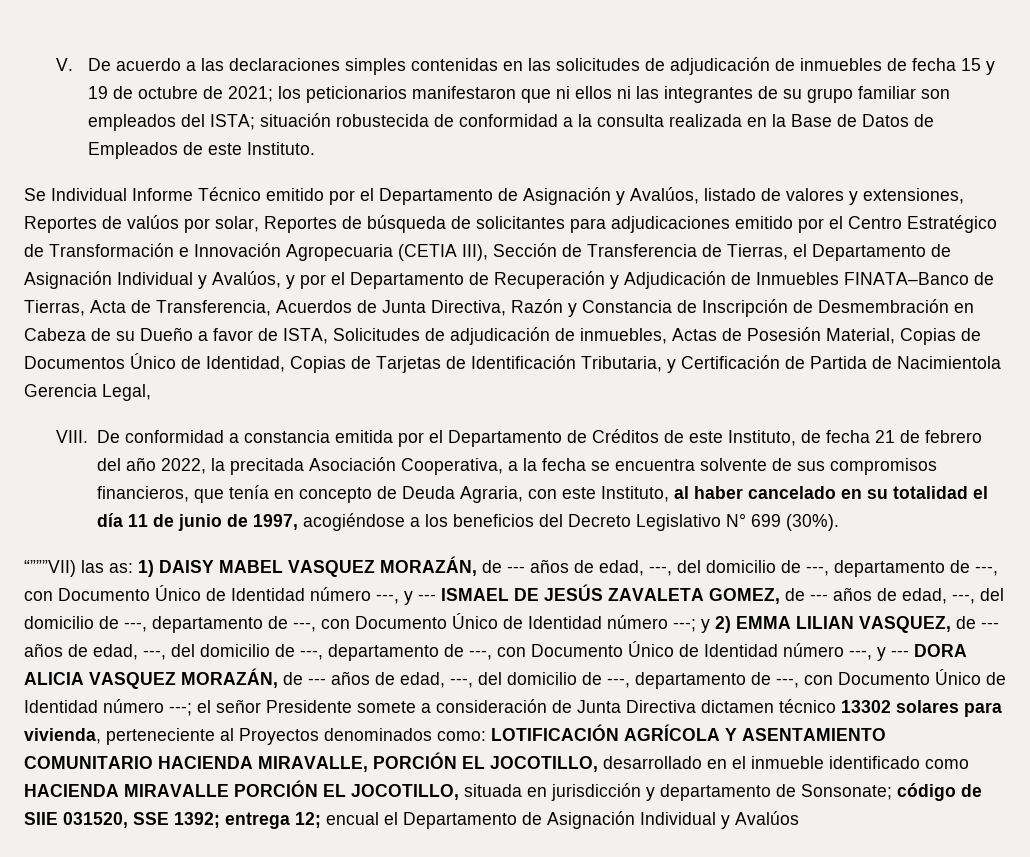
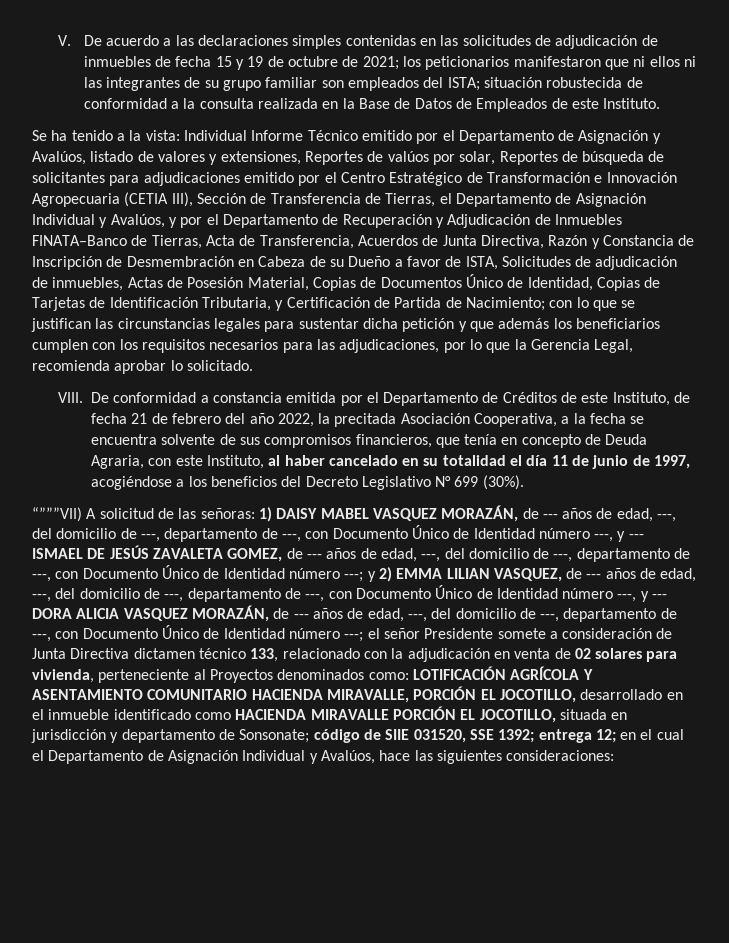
- Se Individual Informe Técnico emitido por el Departamento de Asignación y Avalúos, listado de valores y extensiones, Reportes de valúos por solar, Reportes de búsqueda de solicitantes para adjudicaciones emitido por el Centro Estratégico de Transformación e Innovación Agropecuaria (CETIA III), Sección de Transferencia de Tierras, el Departamento de Asignación Individual y Avalúos, y por el Departamento de Recuperación y Adjudicación de Inmuebles FINATA–Banco de Tierras, Acta de Transferencia, Acuerdos de Junta Directiva, Razón y Constancia de Inscripción de Desmembración en Cabeza de su Dueño a favor de ISTA, Solicitudes de adjudicación de inmuebles, Actas de Posesión Material, Copias de Documentos Único de Identidad, Copias de Tarjetas de Identificación Tributaria, y Certificación de Partida de Nacimientola Gerencia Legal,
+ Se ha tenido a la vista: Individual Informe Técnico emitido por el Departamento de Asignación y Avalúos, listado de valores y extensiones, Reportes de valúos por solar, Reportes de búsqueda de solicitantes para adjudicaciones emitido por el Centro Estratégico de Transformación e Innovación Agropecuaria (CETIA III), Sección de Transferencia de Tierras, el Departamento de Asignación Individual y Avalúos, y por el Departamento de Recuperación y Adjudicación de Inmuebles FINATA–Banco de Tierras, Acta de Transferencia, Acuerdos de Junta Directiva, Razón y Constancia de Inscripción de Desmembración en Cabeza de su Dueño a favor de ISTA, Solicitudes de adjudicación de inmuebles, Actas de Posesión Material, Copias de Documentos Único de Identidad, Copias de Tarjetas de Identificación Tributaria, y Certificación de Partida de Nacimiento; con lo que se justifican las circunstancias legales para sustentar dicha petición y que además los beneficiarios cumplen con los requisitos necesarios para las adjudicaciones, por lo que la Gerencia Legal, recomienda aprobar lo solicitado.
- “”””VII) las as:
+ “”””VII) A solicitud de las señoras:
- el señor Presidente somete a consideración de Junta Directiva dictamen técnico 13302 solares para vivienda, perteneciente al Proyectos denominados como:
+ el señor Presidente somete a consideración de Junta Directiva dictamen técnico 133, relacionado con la adjudicación en venta de 02 solares para vivienda, perteneciente al Proyectos denominados como:
- encual el Departamento de Asignación Individual y Avalúos
+ en el cual el Departamento de Asignación Individual y Avalúos, hace las siguientes consideraciones:

